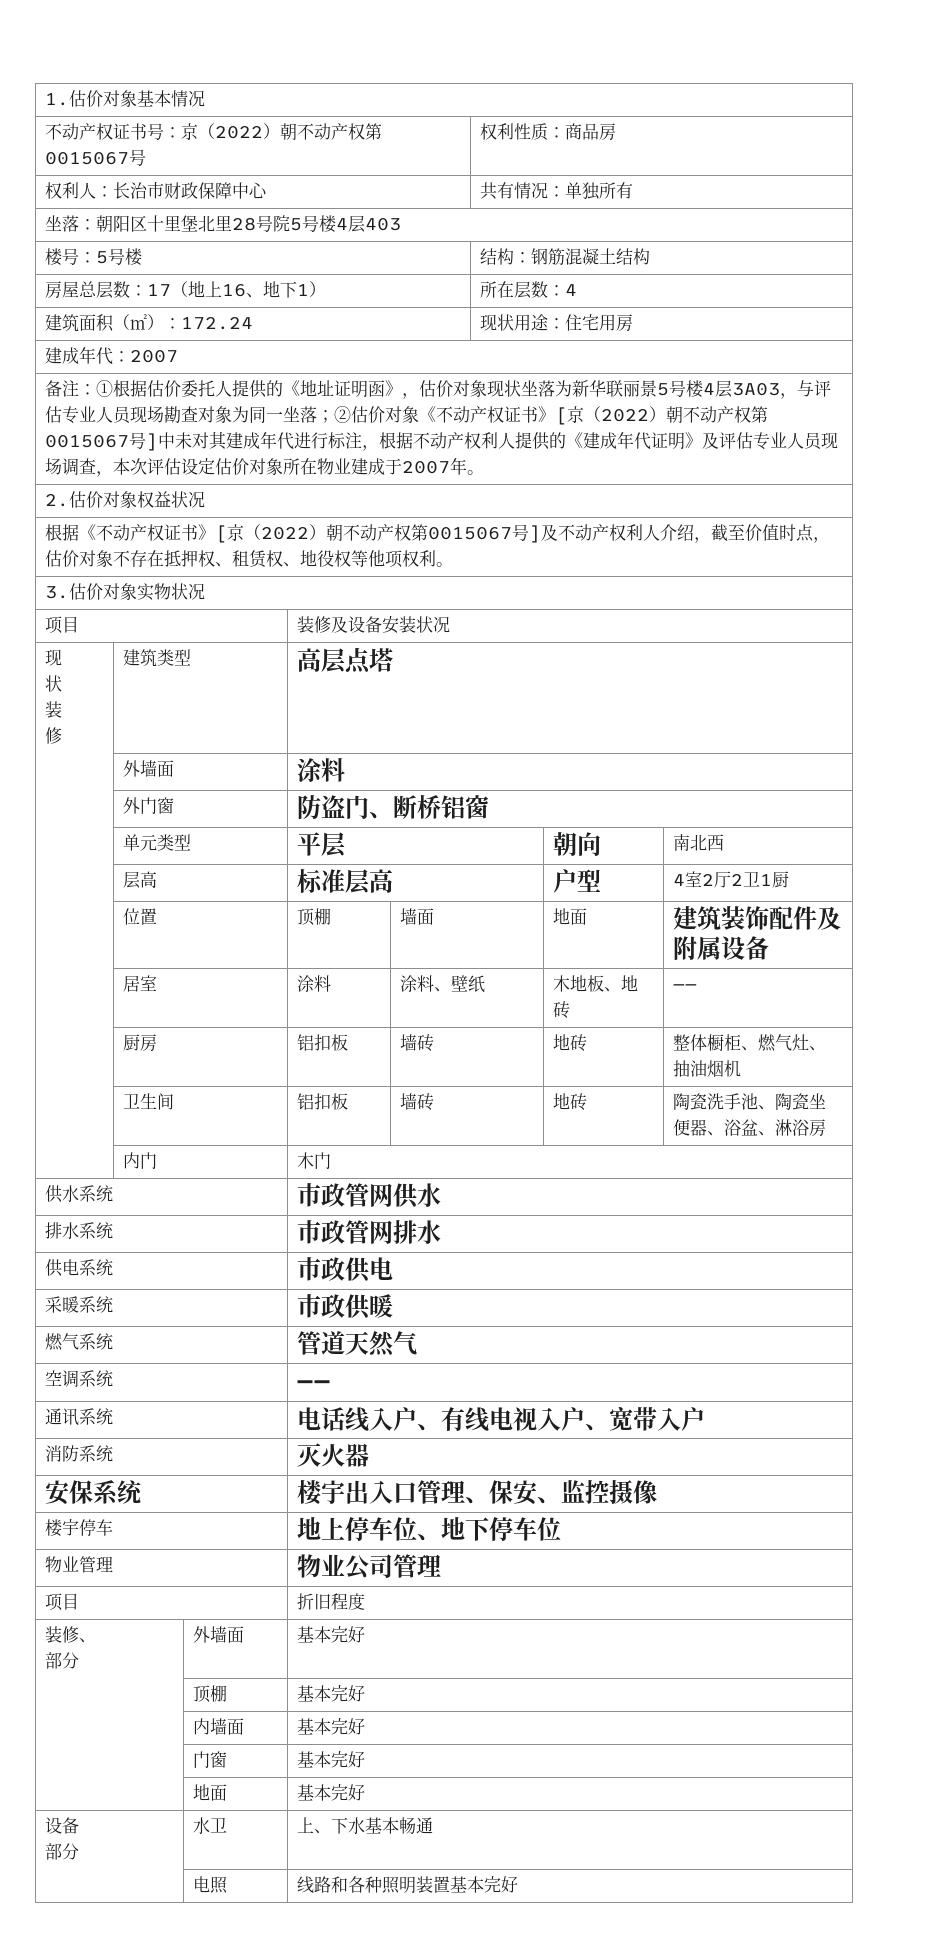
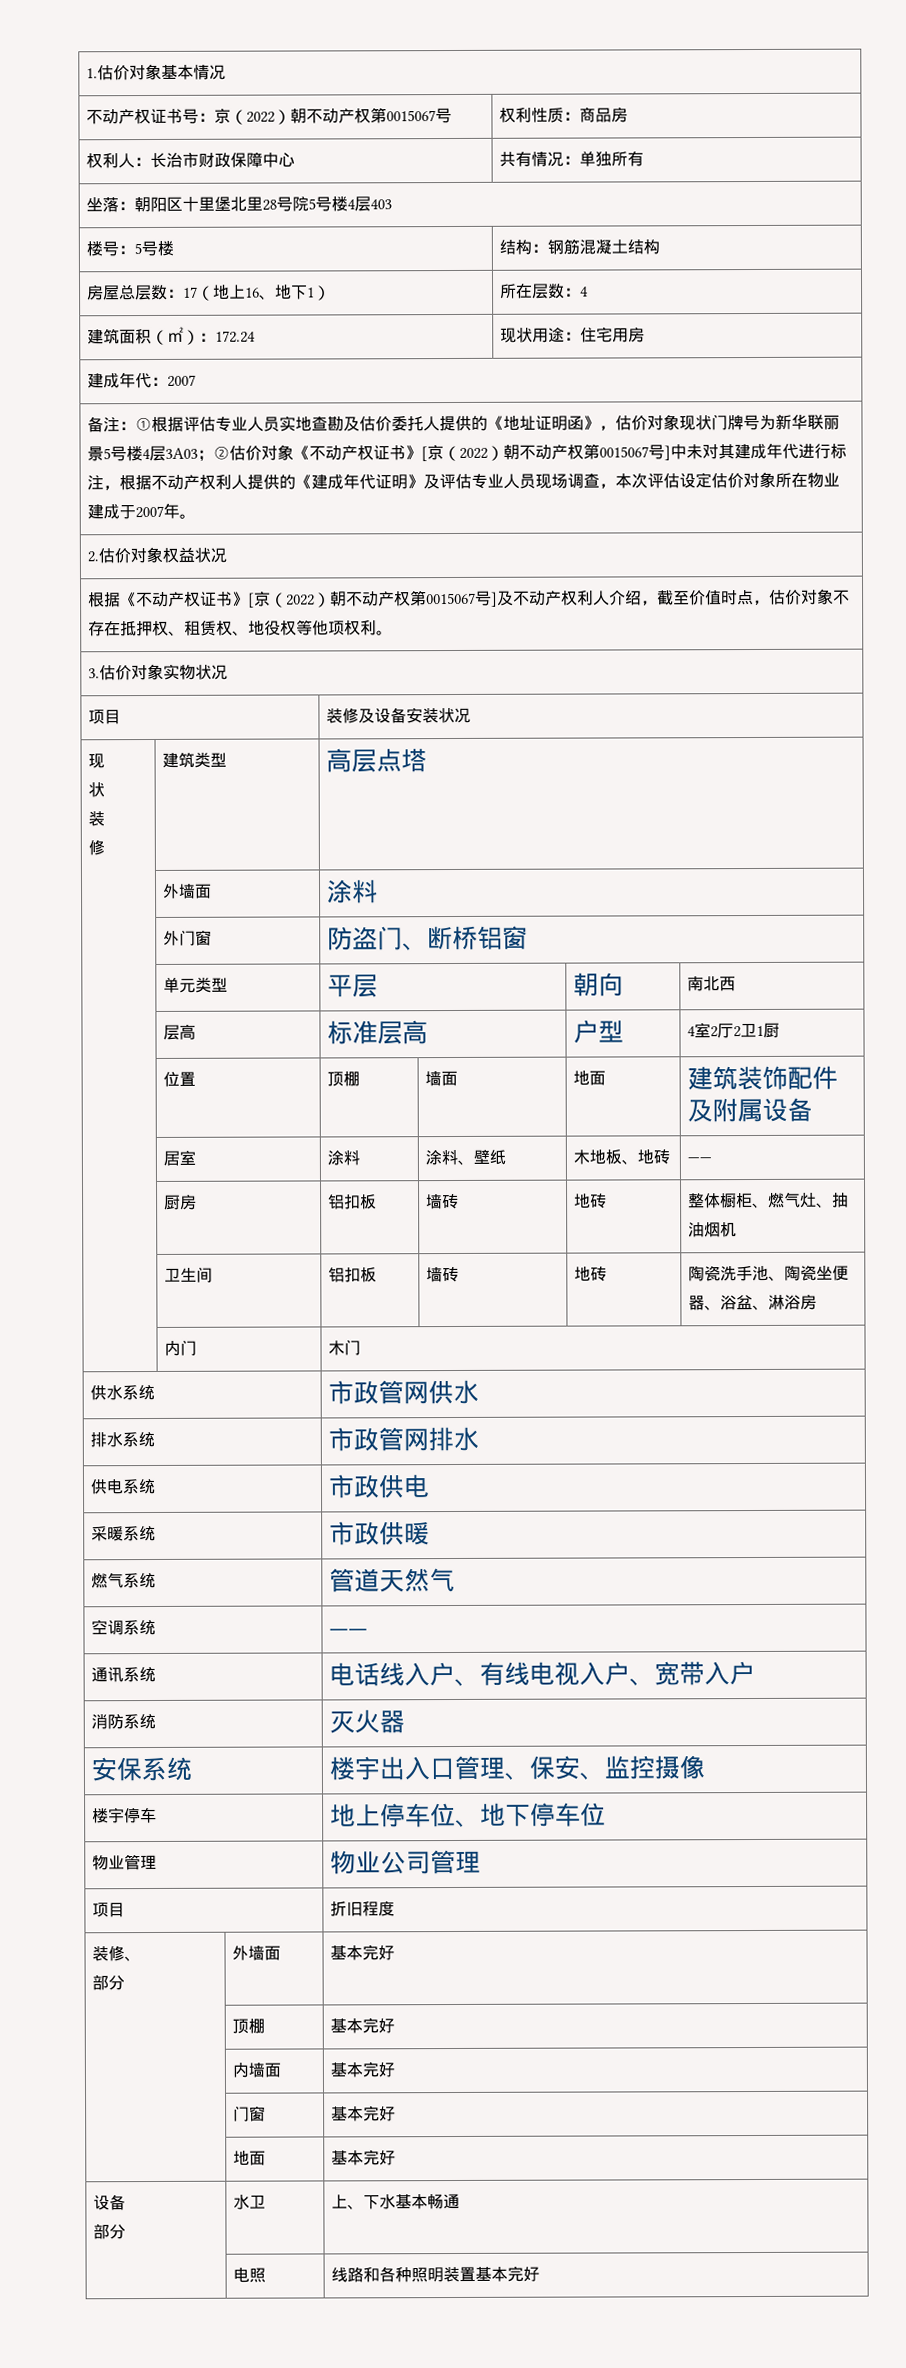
- ①根据估价委托人提供的《地址证明函》，估价对象现状坐落为新华联丽景5号楼4层3A03，与评估专业人员现场勘查对象为同一坐落；
+ ①根据评估专业人员实地查勘及估价委托人提供的《地址证明函》，估价对象现状门牌号为新华联丽景5号楼4层3A03；

